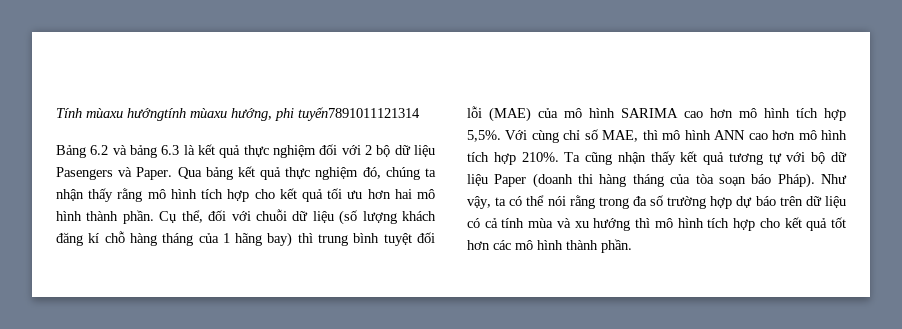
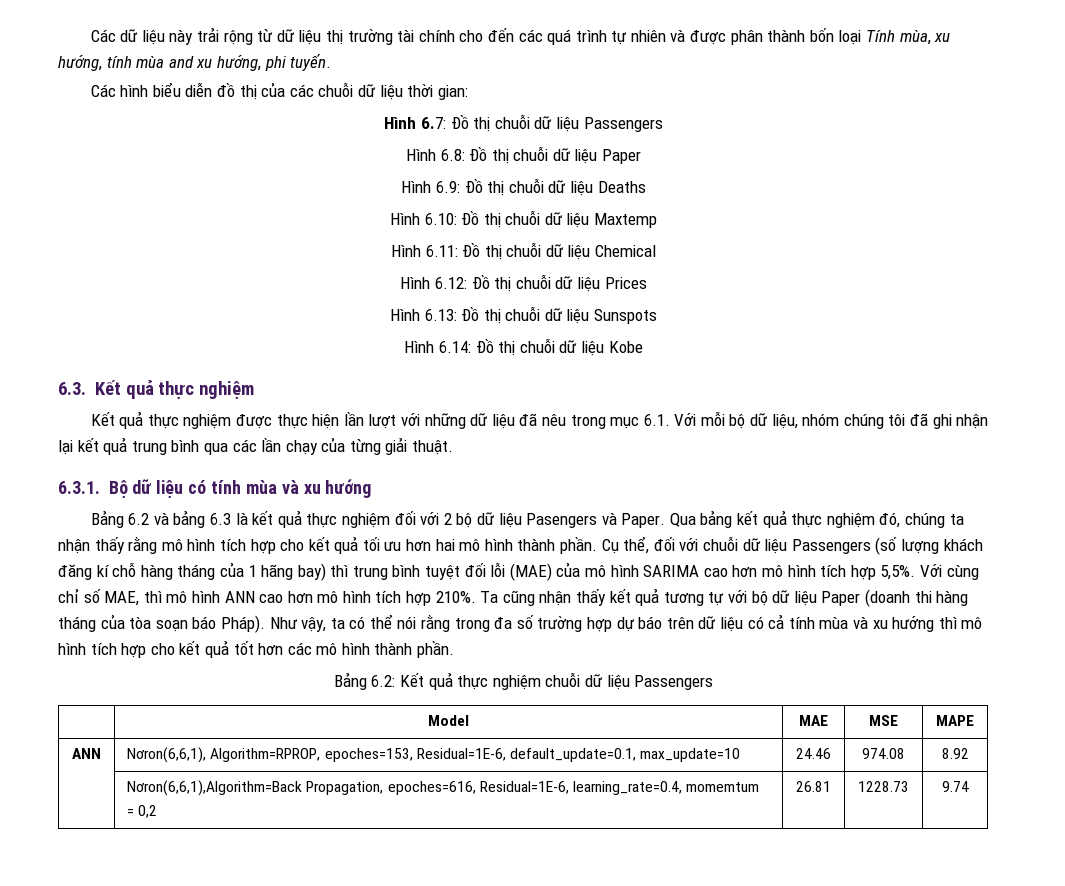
- Tính mùaxu hướngtính mùaxu hướng, phi tuyến7891011121314
+ Các dữ liệu này trải rộng từ dữ liệu thị trường tài chính cho đến các quá trình tự nhiên và được phân thành bốn loại Tính mùa, xu hướng, tính mùa and xu hướng, phi tuyến.
+ Các hình biểu diễn đồ thị của các chuỗi dữ liệu thời gian:
+ Hình 6.7: Đồ thị chuỗi dữ liệu Passengers
+ Hình 6.8: Đồ thị chuỗi dữ liệu Paper
+ Hình 6.9: Đồ thị chuỗi dữ liệu Deaths
+ Hình 6.10: Đồ thị chuỗi dữ liệu Maxtemp
+ Hình 6.11: Đồ thị chuỗi dữ liệu Chemical
+ Hình 6.12: Đồ thị chuỗi dữ liệu Prices
+ Hình 6.13: Đồ thị chuỗi dữ liệu Sunspots
+ Hình 6.14: Đồ thị chuỗi dữ liệu Kobe
+ 6.3. Kết quả thực nghiệm
+ Kết quả thực nghiệm được thực hiện lần lượt với những dữ liệu đã nêu trong mục 6.1. Với mỗi bộ dữ liệu, nhóm chúng tôi đã ghi nhận lại kết quả trung bình qua các lần chạy của từng giải thuật.
+ 6.3.1. Bộ dữ liệu có tính mùa và xu hướng
- Cụ thể, đối với chuỗi dữ liệu (số lượng khách đăng kí chỗ hàng tháng của 1 hãng bay) thì trung bình tuyệt đối lỗi (MAE) của mô hình SARIMA cao hơn mô hình tích hợp 5,5%.
+ Cụ thể, đối với chuỗi dữ liệu Passengers (số lượng khách đăng kí chỗ hàng tháng của 1 hãng bay) thì trung bình tuyệt đối lỗi (MAE) của mô hình SARIMA cao hơn mô hình tích hợp 5,5%.
+ Bảng 6.2: Kết quả thực nghiệm chuỗi dữ liệu Passengers
+ | Model | MAE | MSE | MAPE
+ ANN | Nơron(6,6,1), Algorithm=RPROP, epoches=153, Residual=1E-6, default_update=0.1, max_update=10 | 24.46 | 974.08 | 8.92
+ | Nơron(6,6,1),Algorithm=Back Propagation, epoches=616, Residual=1E-6, learning_rate=0.4, momemtum = 0,2 | 26.81 | 1228.73 | 9.74

